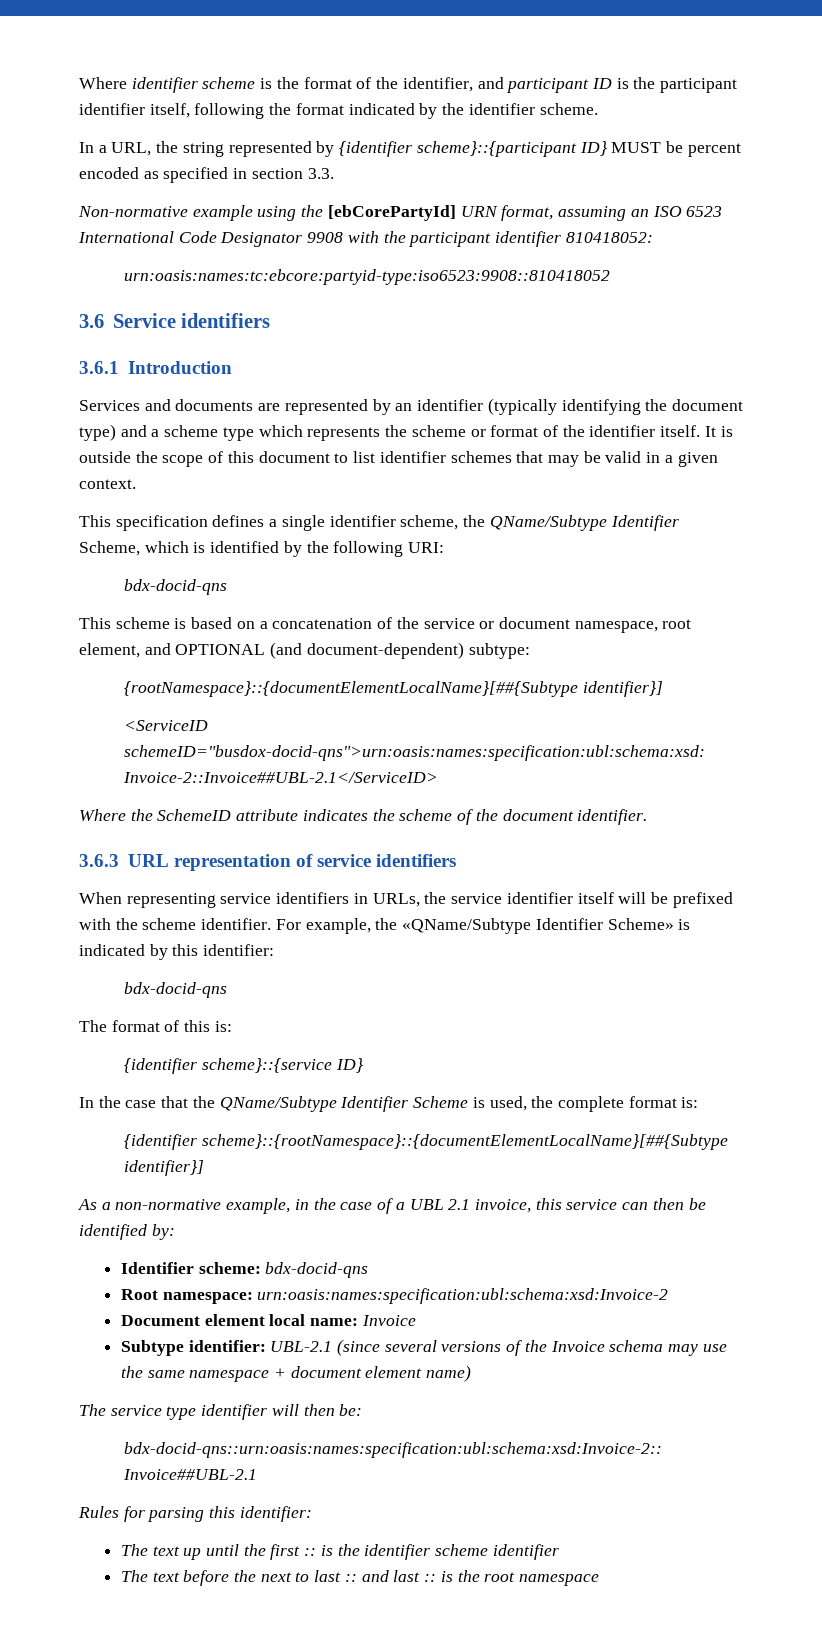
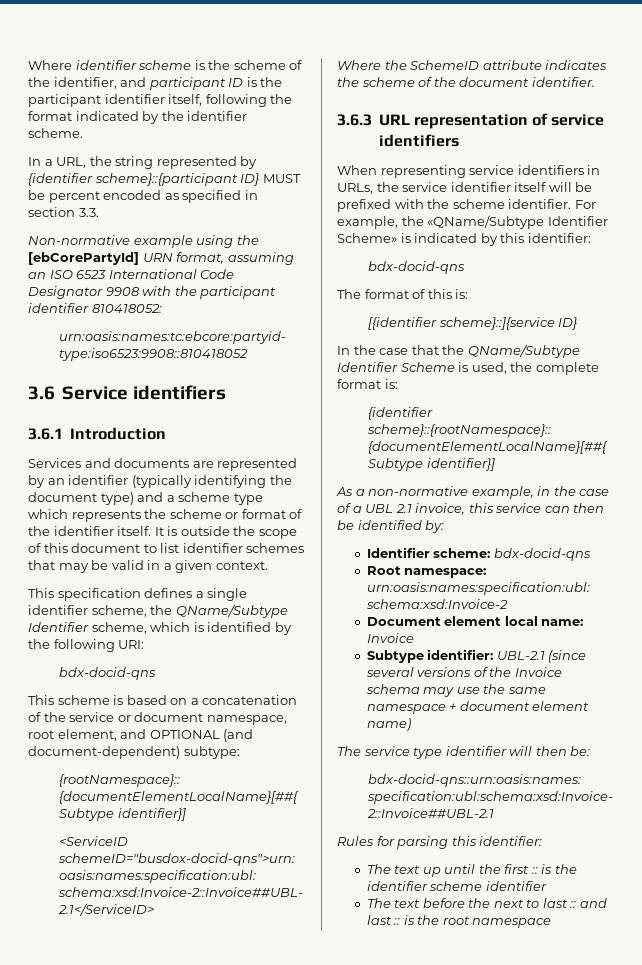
- Where identifier scheme is the format of the identifier, and participant ID is the participant identifier itself, following the format indicated by the identifier scheme.
+ Where identifier scheme is the scheme of the identifier, and participant ID is the participant identifier itself, following the format indicated by the identifier scheme.
- This specification defines a single identifier scheme, the QName/Subtype Identifier Scheme, which is identified by the following URI:
+ This specification defines a single identifier scheme, the QName/Subtype Identifier scheme, which is identified by the following URI:
- {identifier scheme}::{service ID}
+ [{identifier scheme}::]{service ID}

